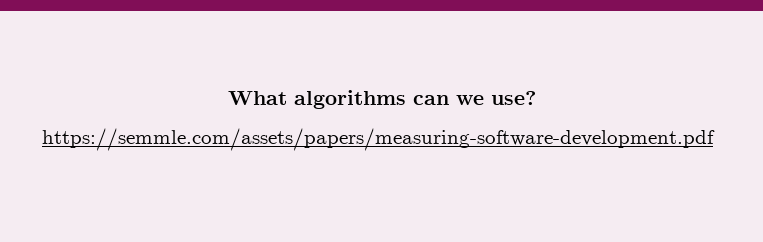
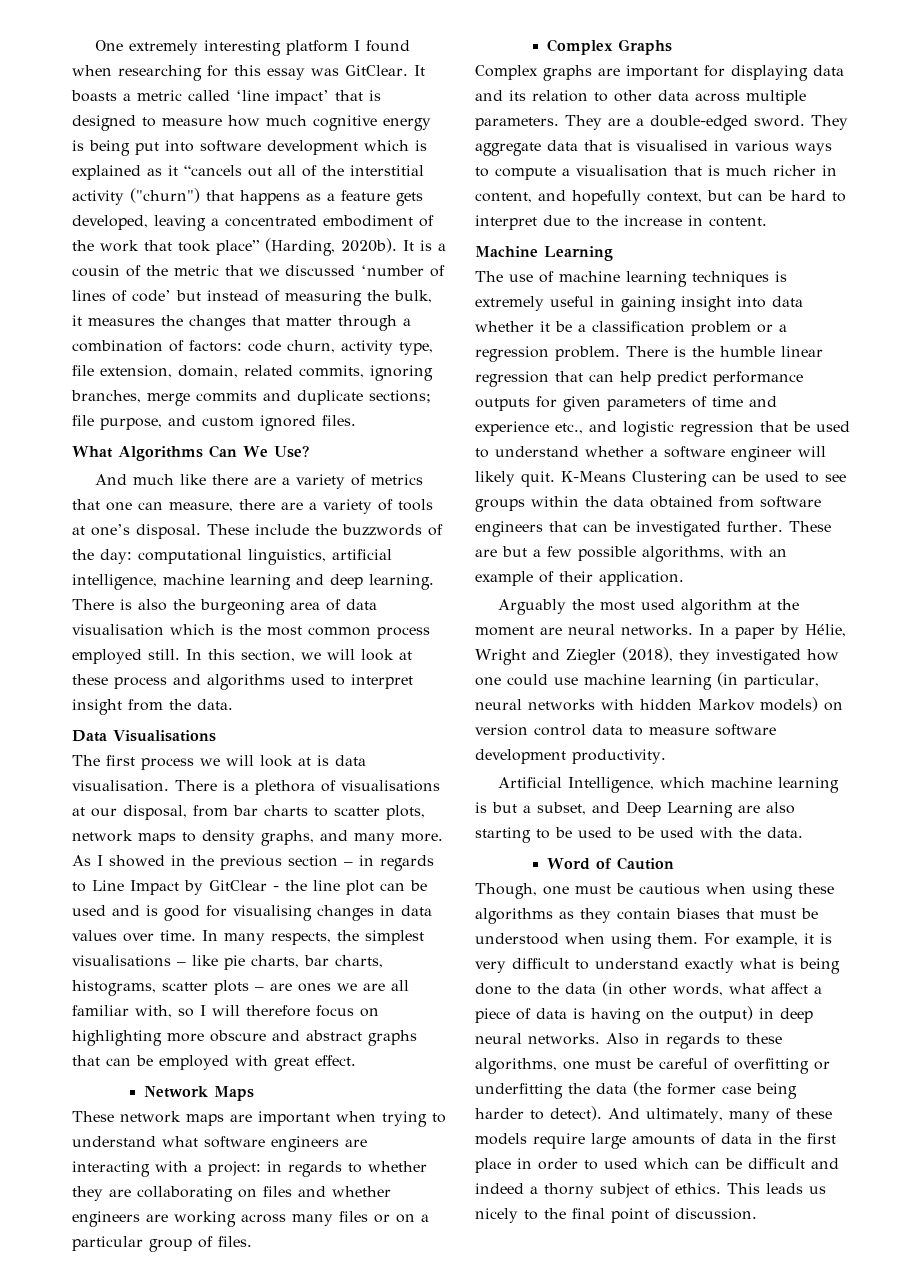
- What algorithms can we use?
- https://semmle.com/assets/papers/measuring-software-development.pdf
+ One extremely interesting platform I found when researching for this essay was GitClear. It boasts a metric called ‘line impact’ that is designed to measure how much cognitive energy is being put into software development which is explained as it “cancels out all of the interstitial activity ("churn") that happens as a feature gets developed, leaving a concentrated embodiment of the work that took place” (Harding, 2020b). It is a cousin of the metric that we discussed ‘number of lines of code’ but instead of measuring the bulk, it measures the changes that matter through a combination of factors: code churn, activity type, file extension, domain, related commits, ignoring branches, merge commits and duplicate sections; file purpose, and custom ignored files.
+ What Algorithms Can We Use?
+ And much like there are a variety of metrics that one can measure, there are a variety of tools at one’s disposal. These include the buzzwords of the day: computational linguistics, artificial intelligence, machine learning and deep learning. There is also the burgeoning area of data visualisation which is the most common process employed still. In this section, we will look at these process and algorithms used to interpret insight from the data.
+ Data Visualisations
+ The first process we will look at is data visualisation. There is a plethora of visualisations at our disposal, from bar charts to scatter plots, network maps to density graphs, and many more. As I showed in the previous section – in regards to Line Impact by GitClear - the line plot can be used and is good for visualising changes in data values over time. In many respects, the simplest visualisations – like pie charts, bar charts, histograms, scatter plots – are ones we are all familiar with, so I will therefore focus on highlighting more obscure and abstract graphs that can be employed with great effect.
+ Network Maps
+ These network maps are important when trying to understand what software engineers are interacting with a project: in regards to whether they are collaborating on files and whether engineers are working across many files or on a particular group of files.
+ Complex Graphs
+ Complex graphs are important for displaying data and its relation to other data across multiple parameters. They are a double-edged sword. They aggregate data that is visualised in various ways to compute a visualisation that is much richer in content, and hopefully context, but can be hard to interpret due to the increase in content.
+ Machine Learning
+ The use of machine learning techniques is extremely useful in gaining insight into data whether it be a classification problem or a regression problem. There is the humble linear regression that can help predict performance outputs for given parameters of time and experience etc., and logistic regression that be used to understand whether a software engineer will likely quit. K-Means Clustering can be used to see groups within the data obtained from software engineers that can be investigated further. These are but a few possible algorithms, with an example of their application.
+ Arguably the most used algorithm at the moment are neural networks. In a paper by Hélie, Wright and Ziegler (2018), they investigated how one could use machine learning (in particular, neural networks with hidden Markov models) on version control data to measure software development productivity.
+ Artificial Intelligence, which machine learning is but a subset, and Deep Learning are also starting to be used to be used with the data.
+ Word of Caution
+ Though, one must be cautious when using these algorithms as they contain biases that must be understood when using them. For example, it is very difficult to understand exactly what is being done to the data (in other words, what affect a piece of data is having on the output) in deep neural networks. Also in regards to these algorithms, one must be careful of overfitting or underfitting the data (the former case being harder to detect). And ultimately, many of these models require large amounts of data in the first place in order to used which can be difficult and indeed a thorny subject of ethics. This leads us nicely to the final point of discussion.

